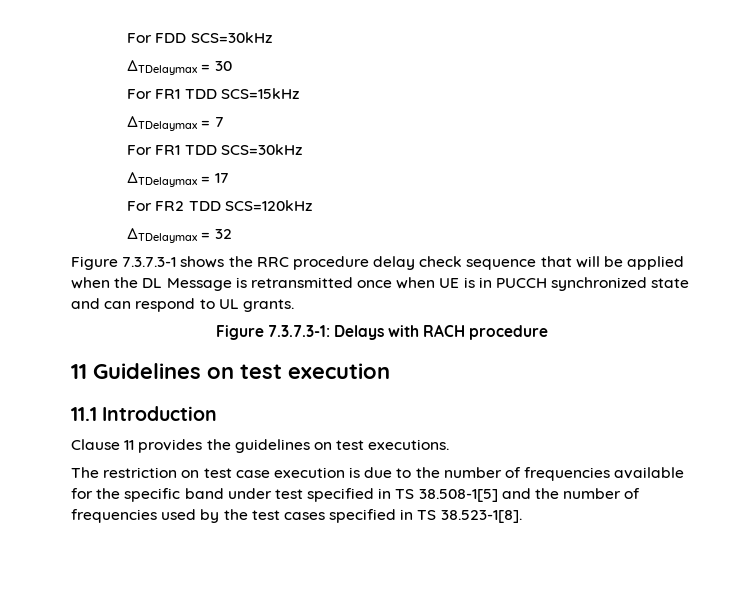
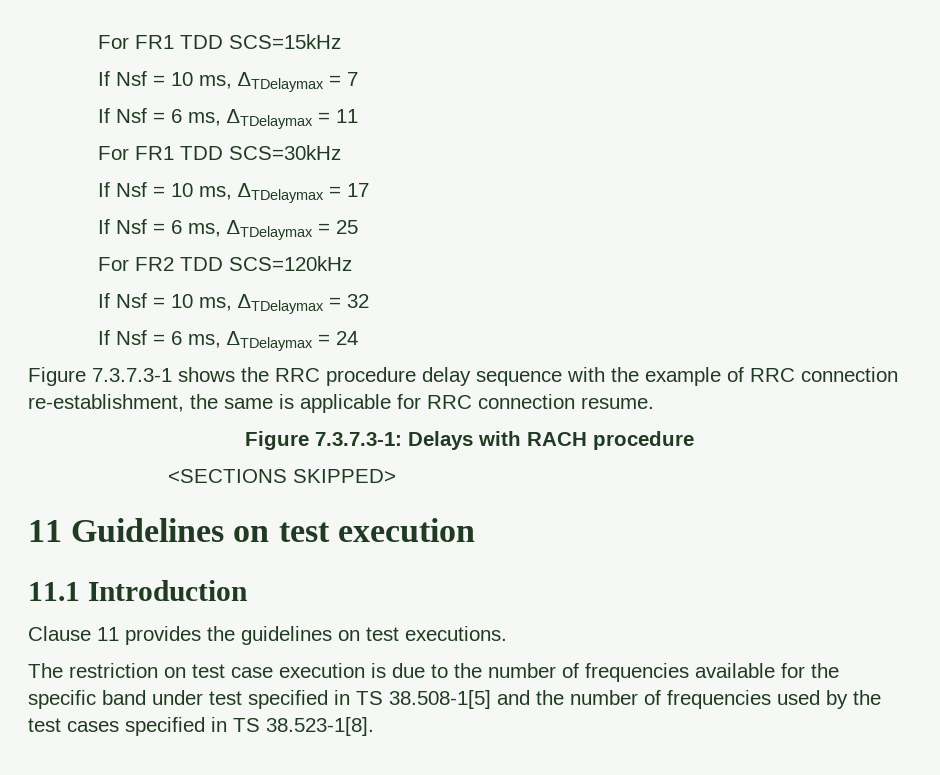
- For FDD SCS=30kHz
- ∆TDelaymax = 30
  For FR1 TDD SCS=15kHz
- ∆TDelaymax = 7
+ If Nsf = 10 ms, ∆TDelaymax = 7
+ If Nsf = 6 ms, ∆TDelaymax = 11
  For FR1 TDD SCS=30kHz
- ∆TDelaymax = 17
+ If Nsf = 10 ms, ∆TDelaymax = 17
+ If Nsf = 6 ms, ∆TDelaymax = 25
  For FR2 TDD SCS=120kHz
- ∆TDelaymax = 32
+ If Nsf = 10 ms, ∆TDelaymax = 32
+ If Nsf = 6 ms, ∆TDelaymax = 24
- Figure 7.3.7.3-1 shows the RRC procedure delay check sequence that will be applied when the DL Message is retransmitted once when UE is in PUCCH synchronized state and can respond to UL grants.
+ Figure 7.3.7.3-1 shows the RRC procedure delay sequence with the example of RRC connection re-establishment, the same is applicable for RRC connection resume.
+ <SECTIONS SKIPPED>

